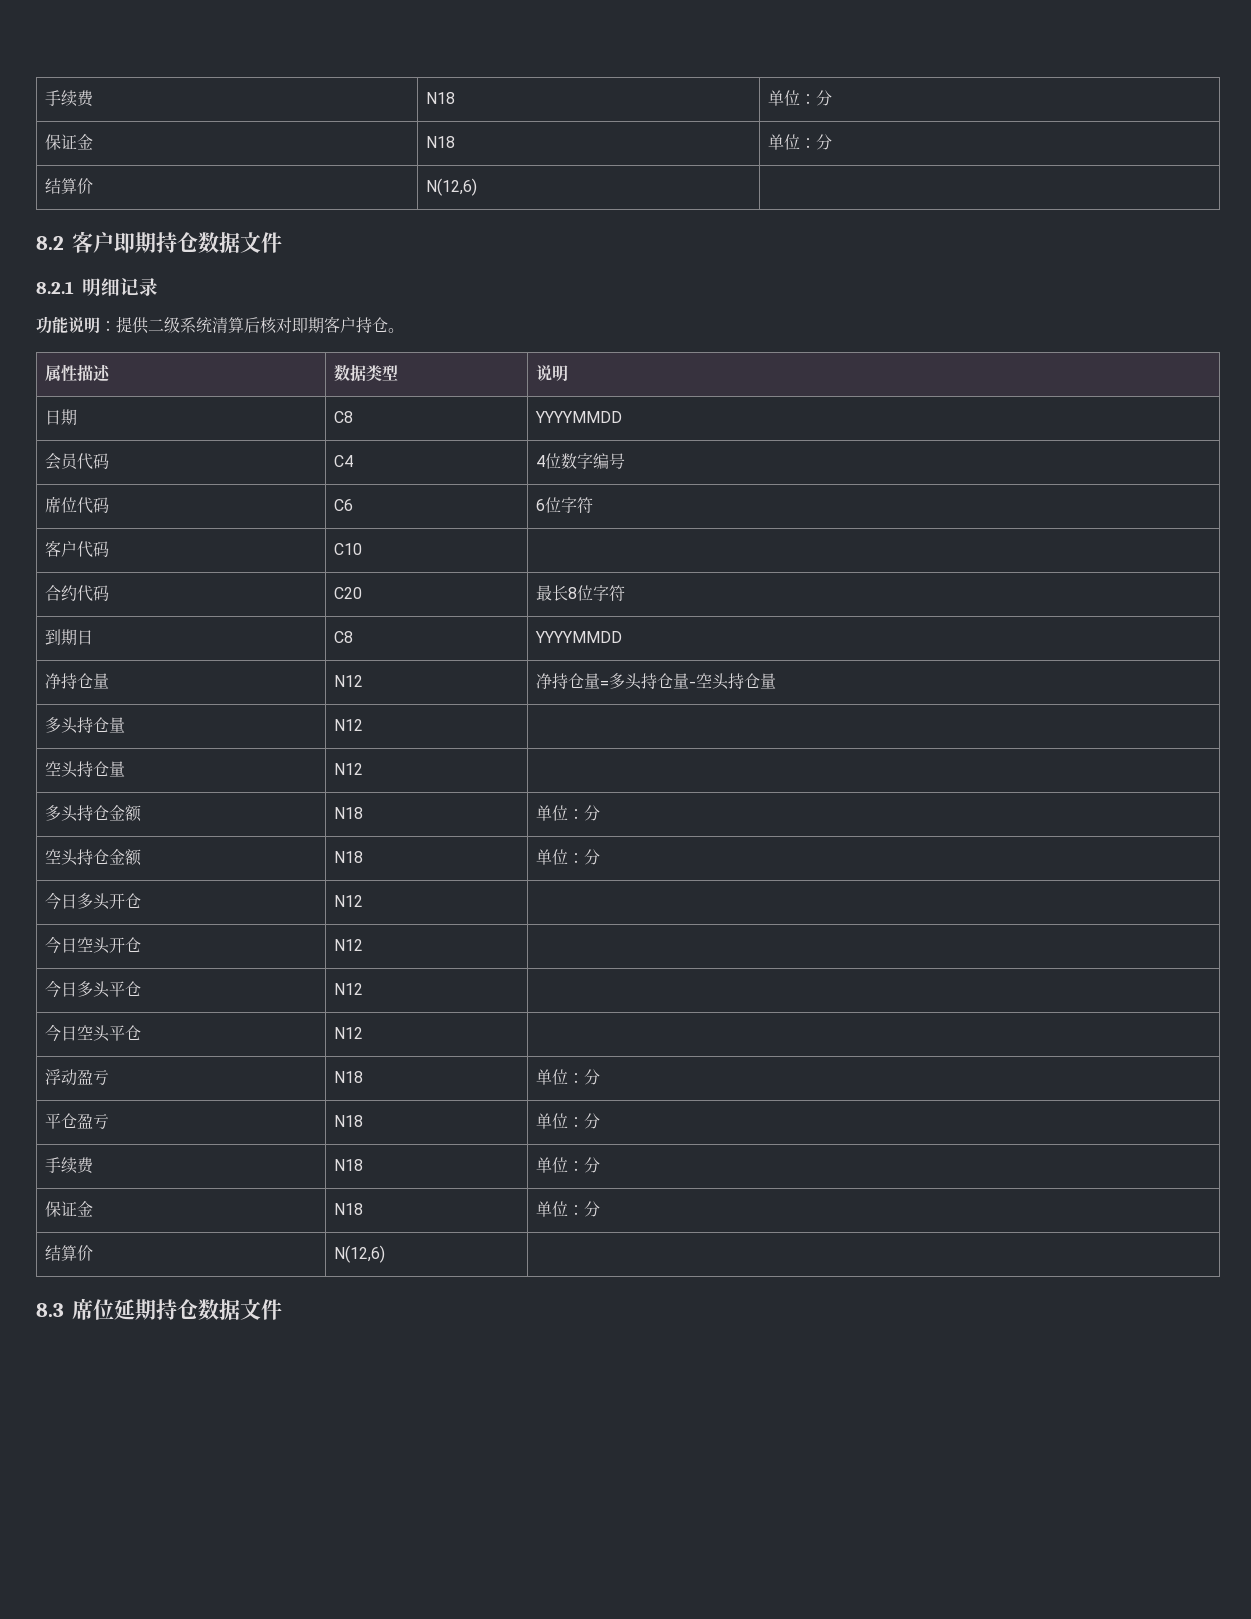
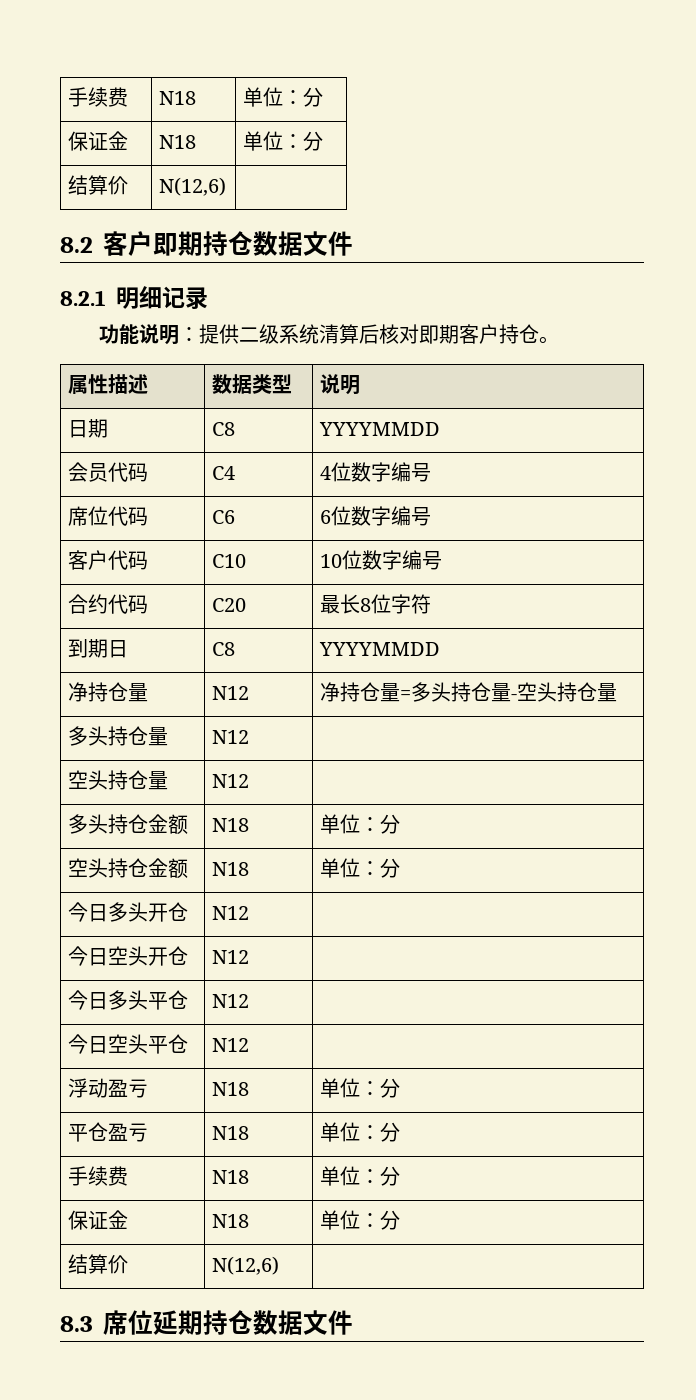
- 席位代码 | C6 | 6位字符
+ 席位代码 | C6 | 6位数字编号
- 客户代码 | C10 |
+ 客户代码 | C10 | 10位数字编号

